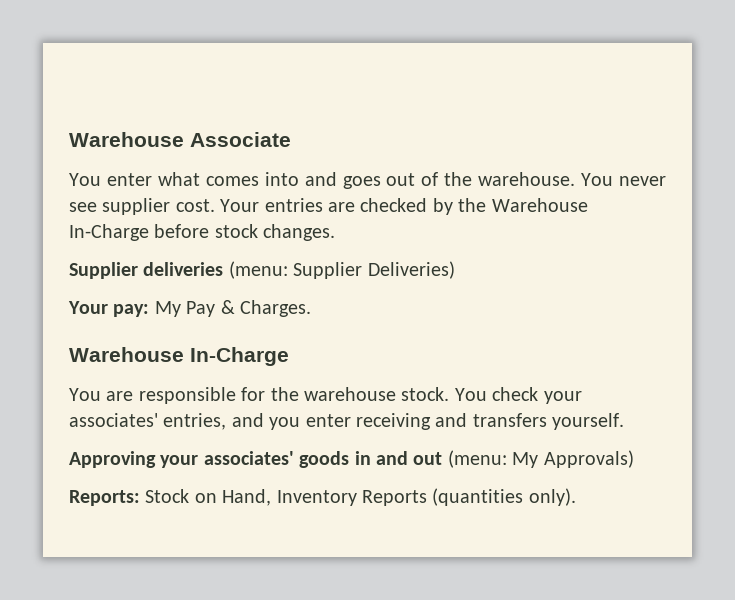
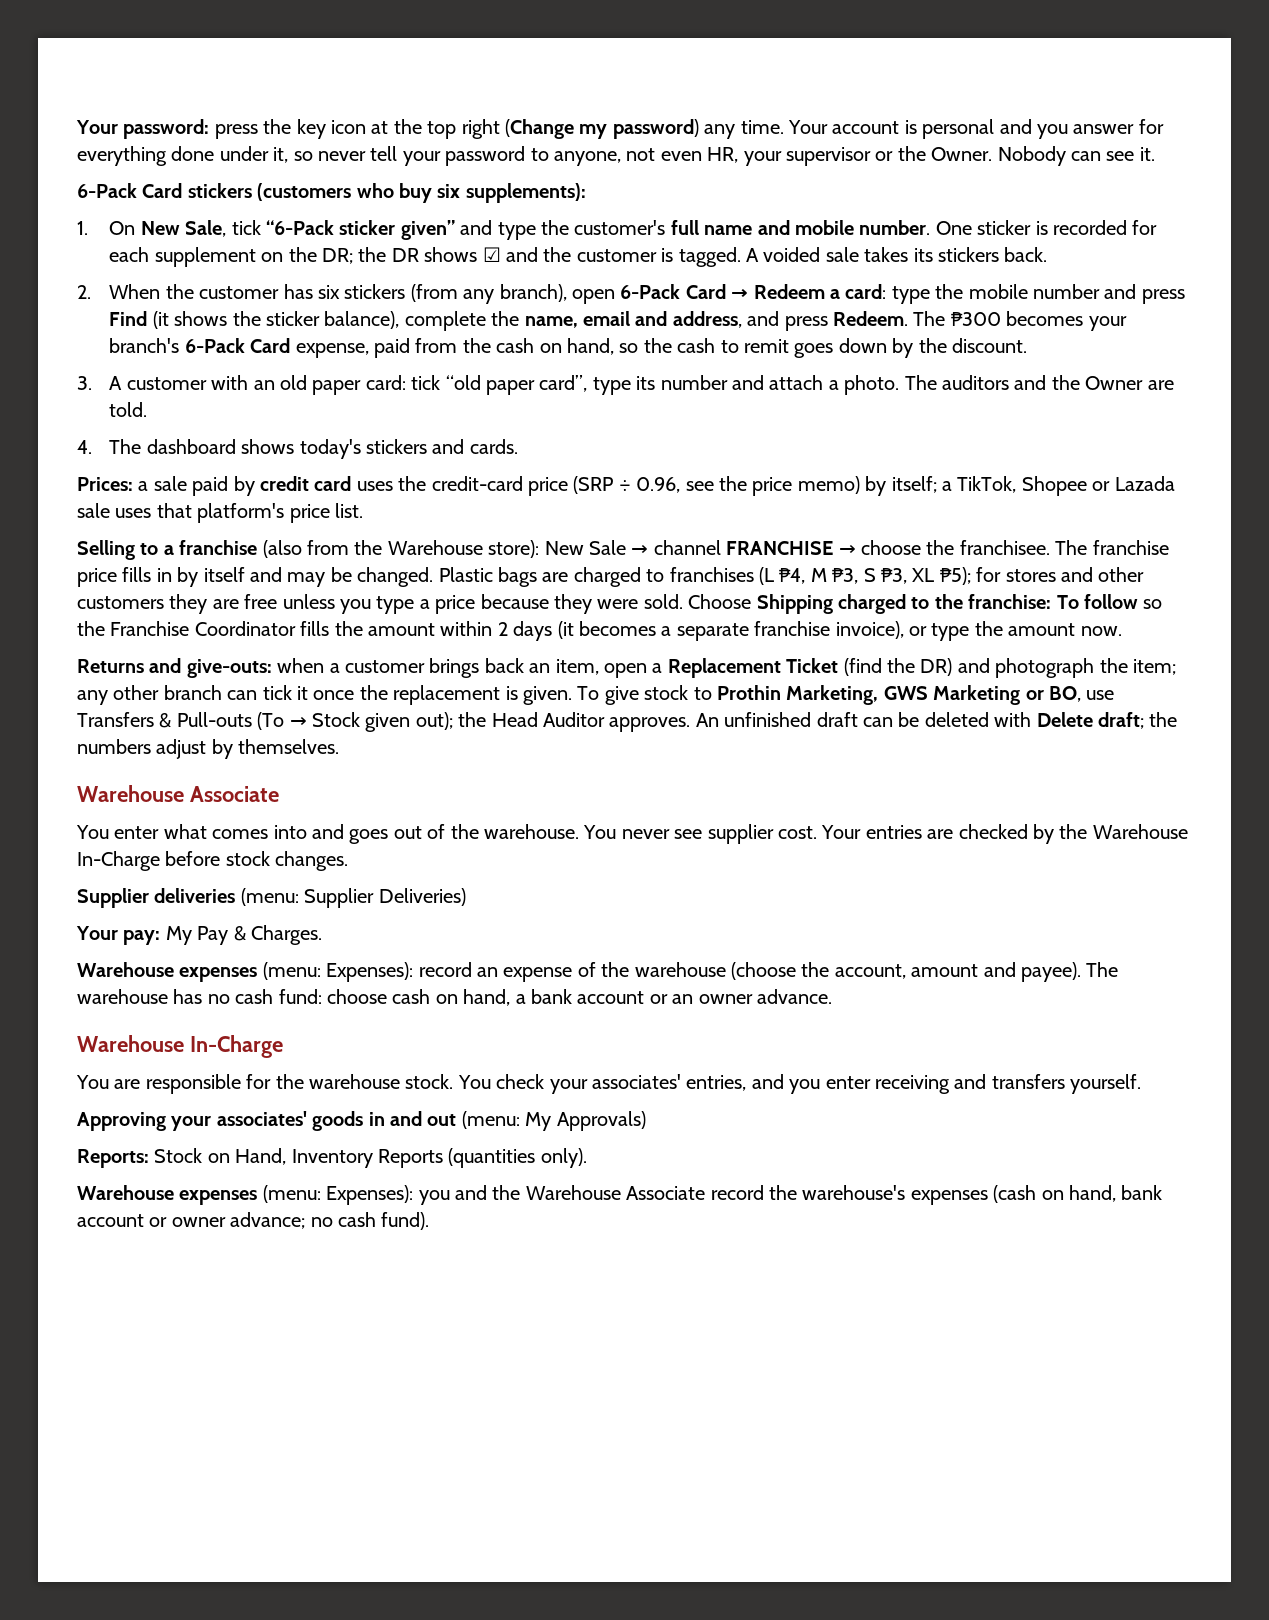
+ Your password: press the key icon at the top right (Change my password) any time. Your account is personal and you answer for everything done under it, so never tell your password to anyone, not even HR, your supervisor or the Owner. Nobody can see it.
+ 6-Pack Card stickers (customers who buy six supplements):
+ 1. On New Sale, tick “6-Pack sticker given” and type the customer's full name and mobile number. One sticker is recorded for each supplement on the DR; the DR shows ☑ and the customer is tagged. A voided sale takes its stickers back.
+ 2. When the customer has six stickers (from any branch), open 6-Pack Card → Redeem a card: type the mobile number and press Find (it shows the sticker balance), complete the name, email and address, and press Redeem. The ₱300 becomes your branch's 6-Pack Card expense, paid from the cash on hand, so the cash to remit goes down by the discount.
+ 3. A customer with an old paper card: tick “old paper card”, type its number and attach a photo. The auditors and the Owner are told.
+ 4. The dashboard shows today's stickers and cards.
+ Prices: a sale paid by credit card uses the credit-card price (SRP ÷ 0.96, see the price memo) by itself; a TikTok, Shopee or Lazada sale uses that platform's price list.
+ Selling to a franchise (also from the Warehouse store): New Sale → channel FRANCHISE → choose the franchisee. The franchise price fills in by itself and may be changed. Plastic bags are charged to franchises (L ₱4, M ₱3, S ₱3, XL ₱5); for stores and other customers they are free unless you type a price because they were sold. Choose Shipping charged to the franchise: To follow so the Franchise Coordinator fills the amount within 2 days (it becomes a separate franchise invoice), or type the amount now.
+ Returns and give-outs: when a customer brings back an item, open a Replacement Ticket (find the DR) and photograph the item; any other branch can tick it once the replacement is given. To give stock to Prothin Marketing, GWS Marketing or BO, use Transfers & Pull-outs (To → Stock given out); the Head Auditor approves. An unfinished draft can be deleted with Delete draft; the numbers adjust by themselves.
+ Warehouse expenses (menu: Expenses): record an expense of the warehouse (choose the account, amount and payee). The warehouse has no cash fund: choose cash on hand, a bank account or an owner advance.
+ Warehouse expenses (menu: Expenses): you and the Warehouse Associate record the warehouse's expenses (cash on hand, bank account or owner advance; no cash fund).

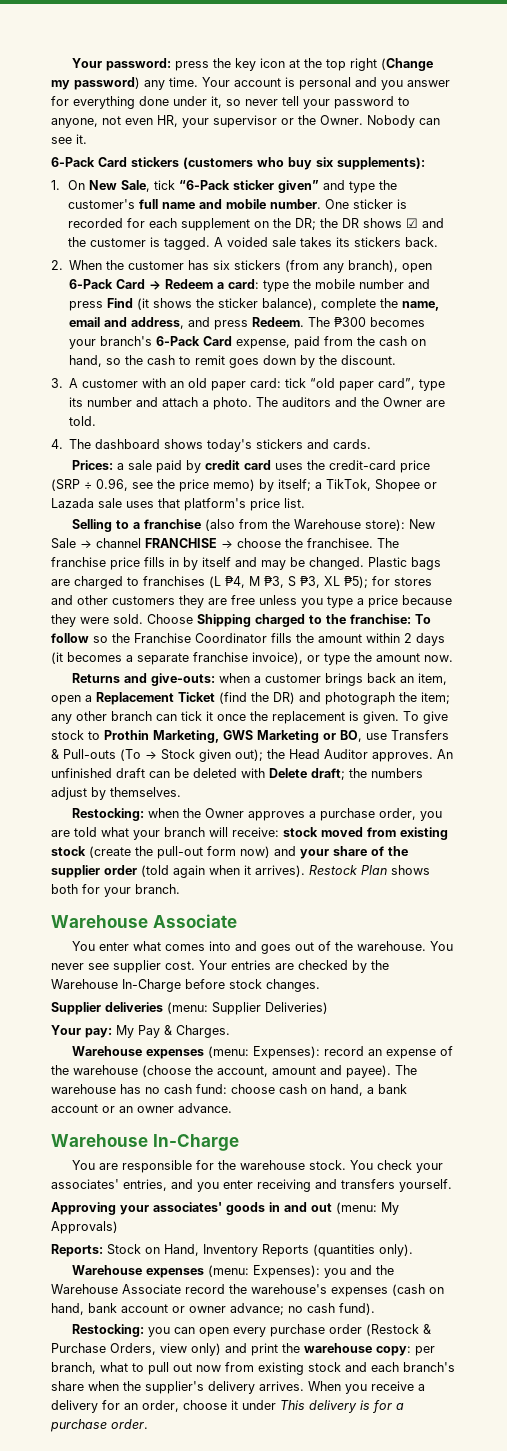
+ Restocking: when the Owner approves a purchase order, you are told what your branch will receive: stock moved from existing stock (create the pull-out form now) and your share of the supplier order (told again when it arrives). Restock Plan shows both for your branch.
+ Restocking: you can open every purchase order (Restock & Purchase Orders, view only) and print the warehouse copy: per branch, what to pull out now from existing stock and each branch's share when the supplier's delivery arrives. When you receive a delivery for an order, choose it under This delivery is for a purchase order.

